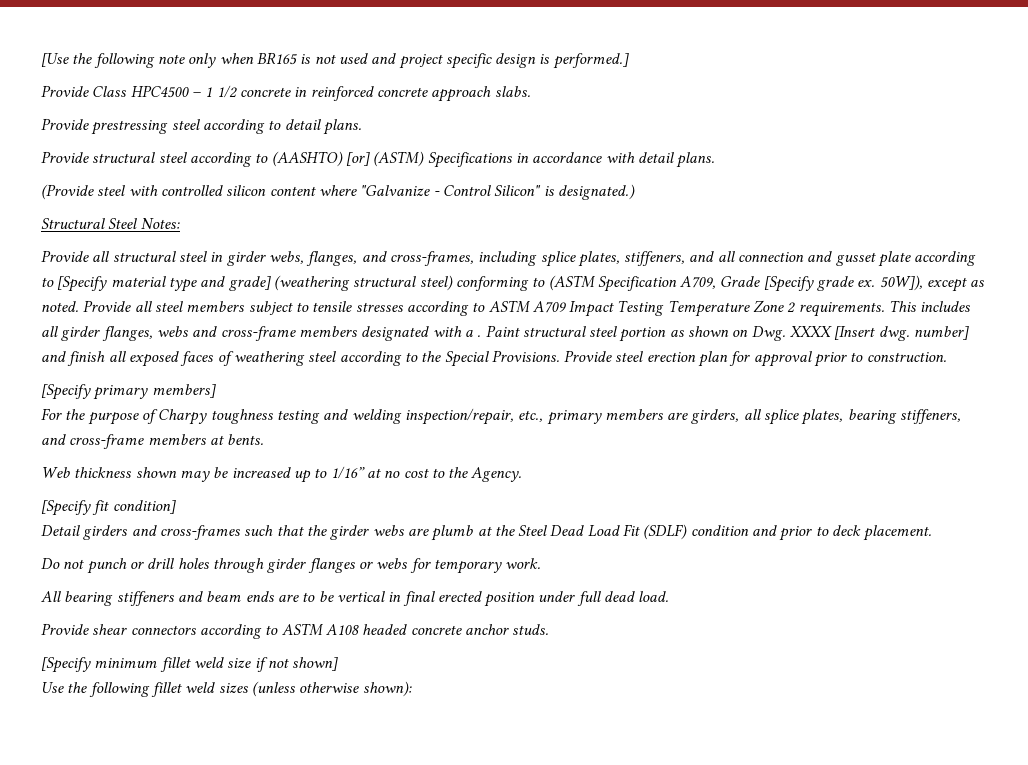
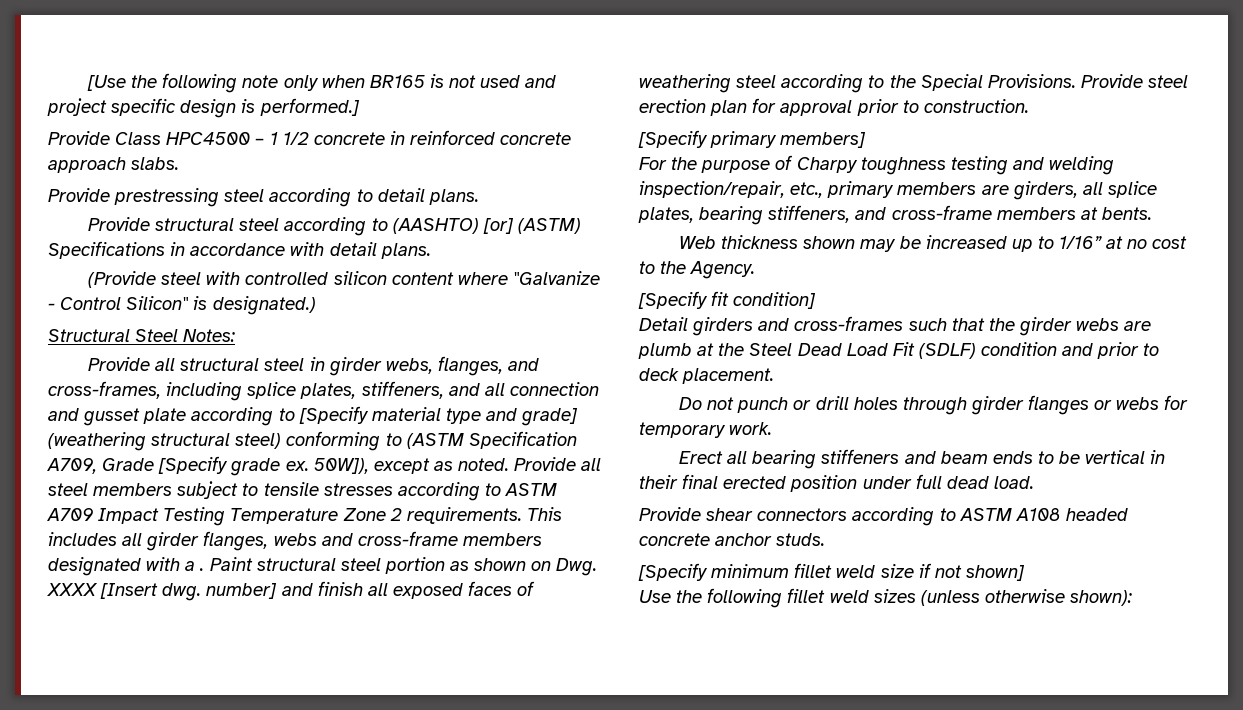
- All bearing stiffeners and beam ends are to be vertical in final erected position under full dead load.
+ Erect all bearing stiffeners and beam ends to be vertical in their final erected position under full dead load.

